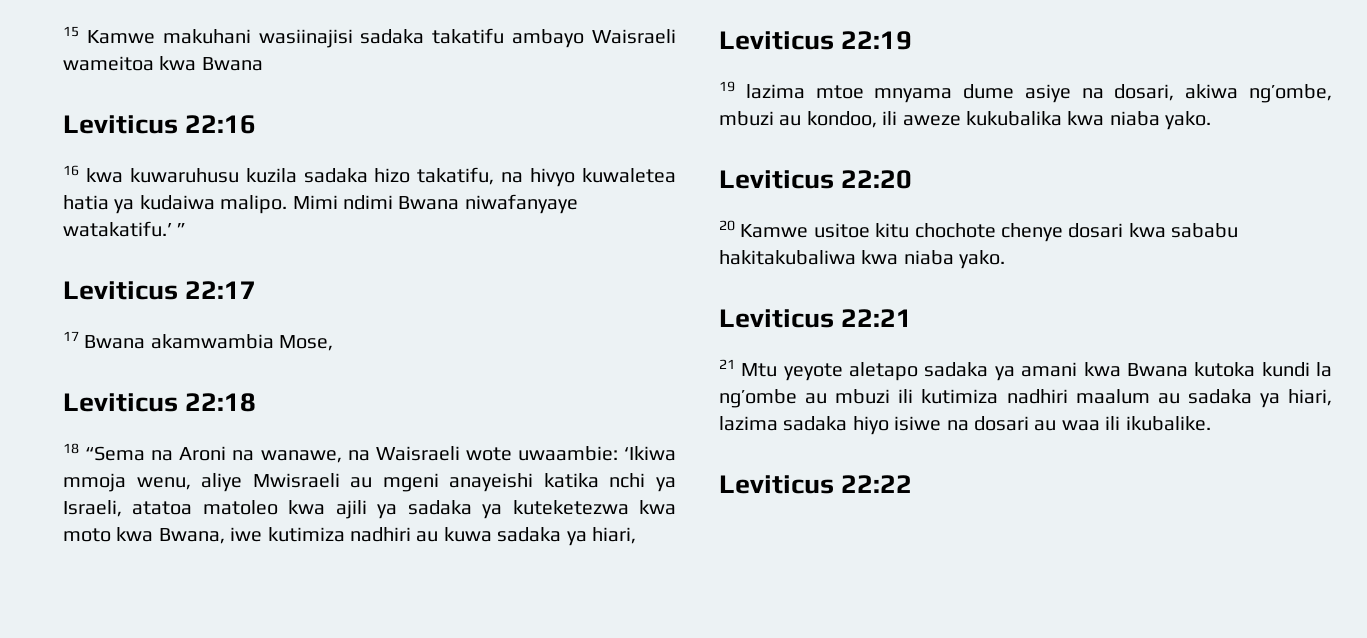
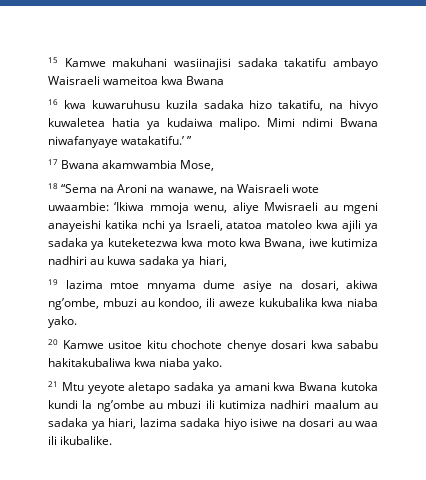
- Leviticus 22:16
- Leviticus 22:17
- Leviticus 22:18
- Leviticus 22:19
- Leviticus 22:20
- Leviticus 22:21
- Leviticus 22:22

